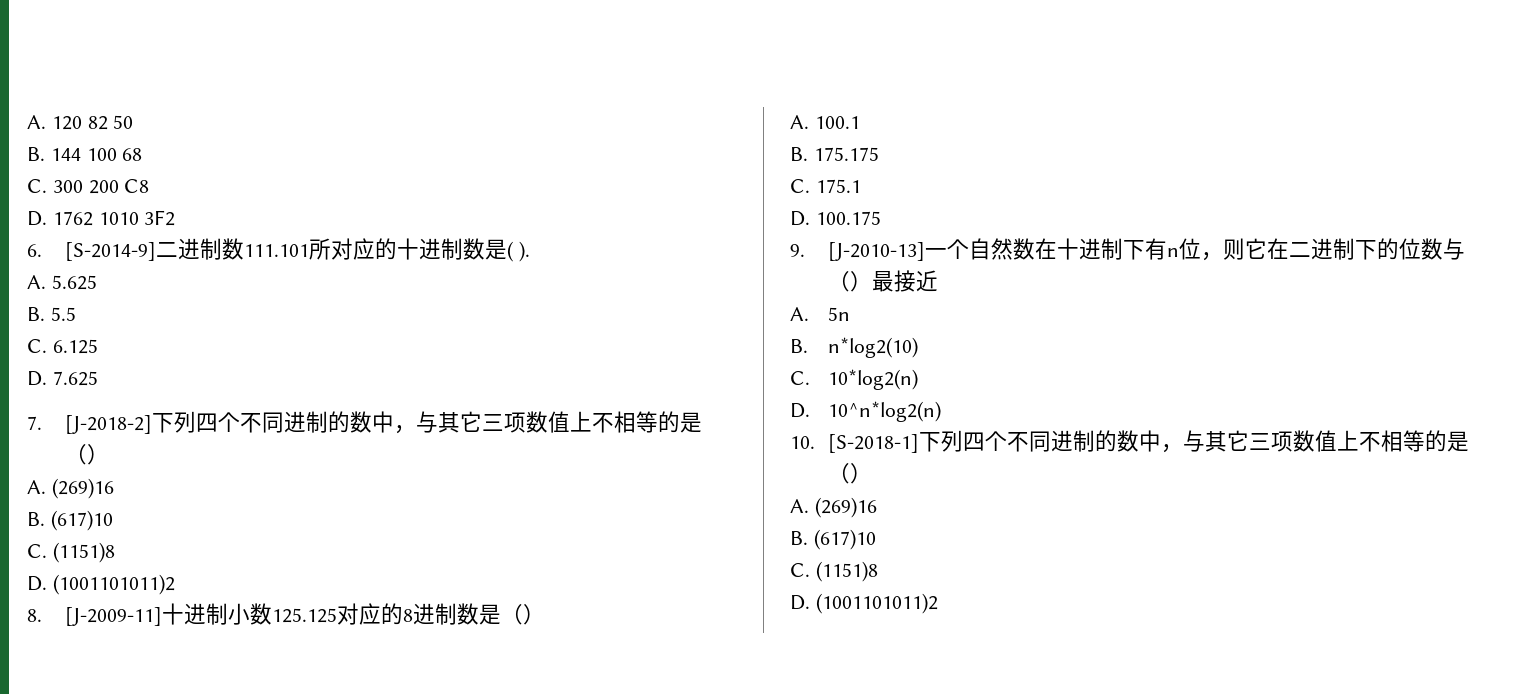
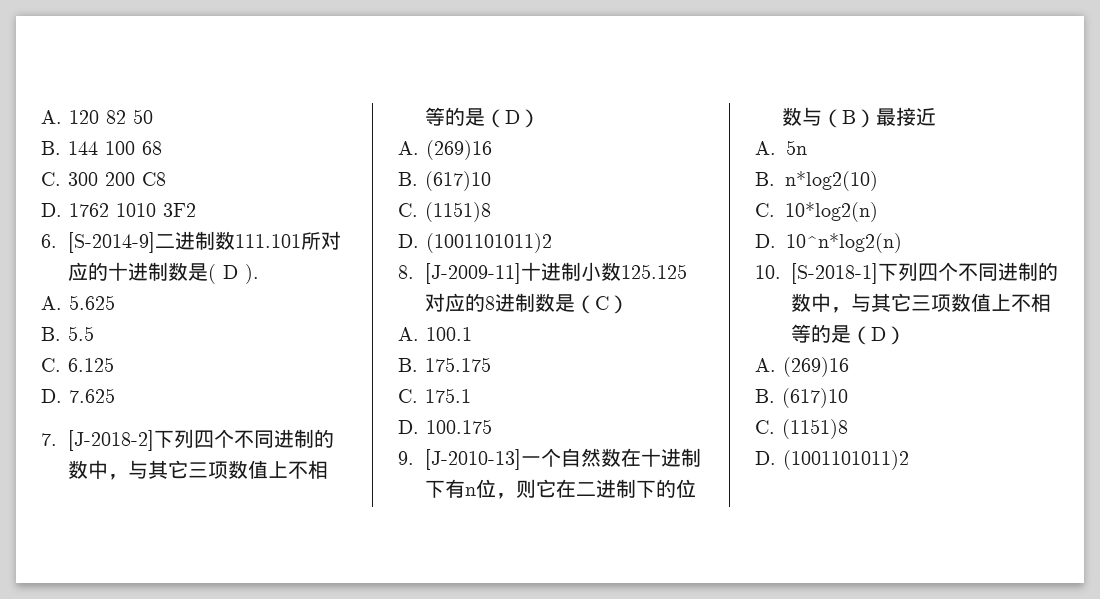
- 6. [S-2014-9]二进制数111.101所对应的十进制数是( ).
+ 6. [S-2014-9]二进制数111.101所对应的十进制数是( D ).
- 7. [J-2018-2]下列四个不同进制的数中，与其它三项数值上不相等的是（）
+ 7. [J-2018-2]下列四个不同进制的数中，与其它三项数值上不相等的是（D）
- 8. [J-2009-11]十进制小数125.125对应的8进制数是（）
+ 8. [J-2009-11]十进制小数125.125对应的8进制数是（C）
- 9. [J-2010-13]一个自然数在十进制下有n位，则它在二进制下的位数与（）最接近
+ 9. [J-2010-13]一个自然数在十进制下有n位，则它在二进制下的位数与（B）最接近
- 10. [S-2018-1]下列四个不同进制的数中，与其它三项数值上不相等的是（）
+ 10. [S-2018-1]下列四个不同进制的数中，与其它三项数值上不相等的是（D）

